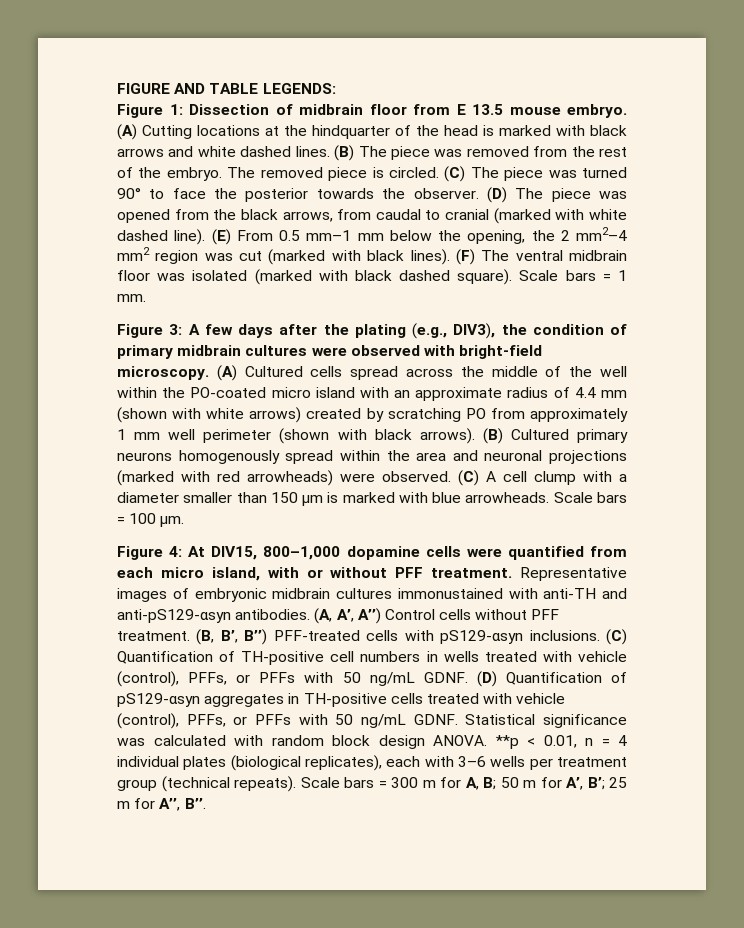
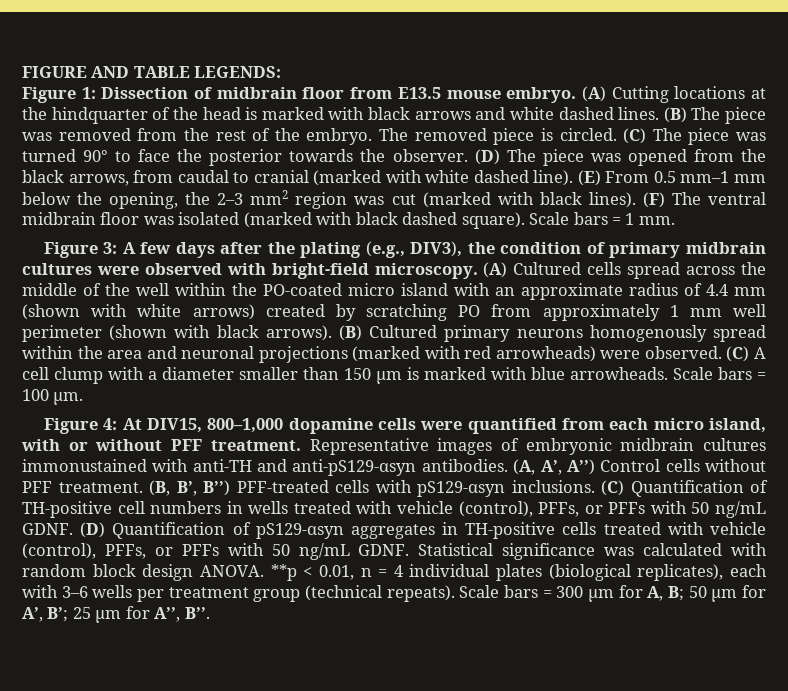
- Figure 1: Dissection of midbrain floor from E 13.5 mouse embryo.
+ Figure 1: Dissection of midbrain floor from E13.5 mouse embryo.
- (E) From 0.5 mm–1 mm below the opening, the 2 mm2–4 mm2 region was cut (marked with black lines).
+ (E) From 0.5 mm–1 mm below the opening, the 2–3 mm2 region was cut (marked with black lines).
- Scale bars = 300 m for A, B; 50 m for A’, B’; 25 m for A’’, B’’.
+ Scale bars = 300 μm for A, B; 50 μm for A’, B’; 25 μm for A’’, B’’.

